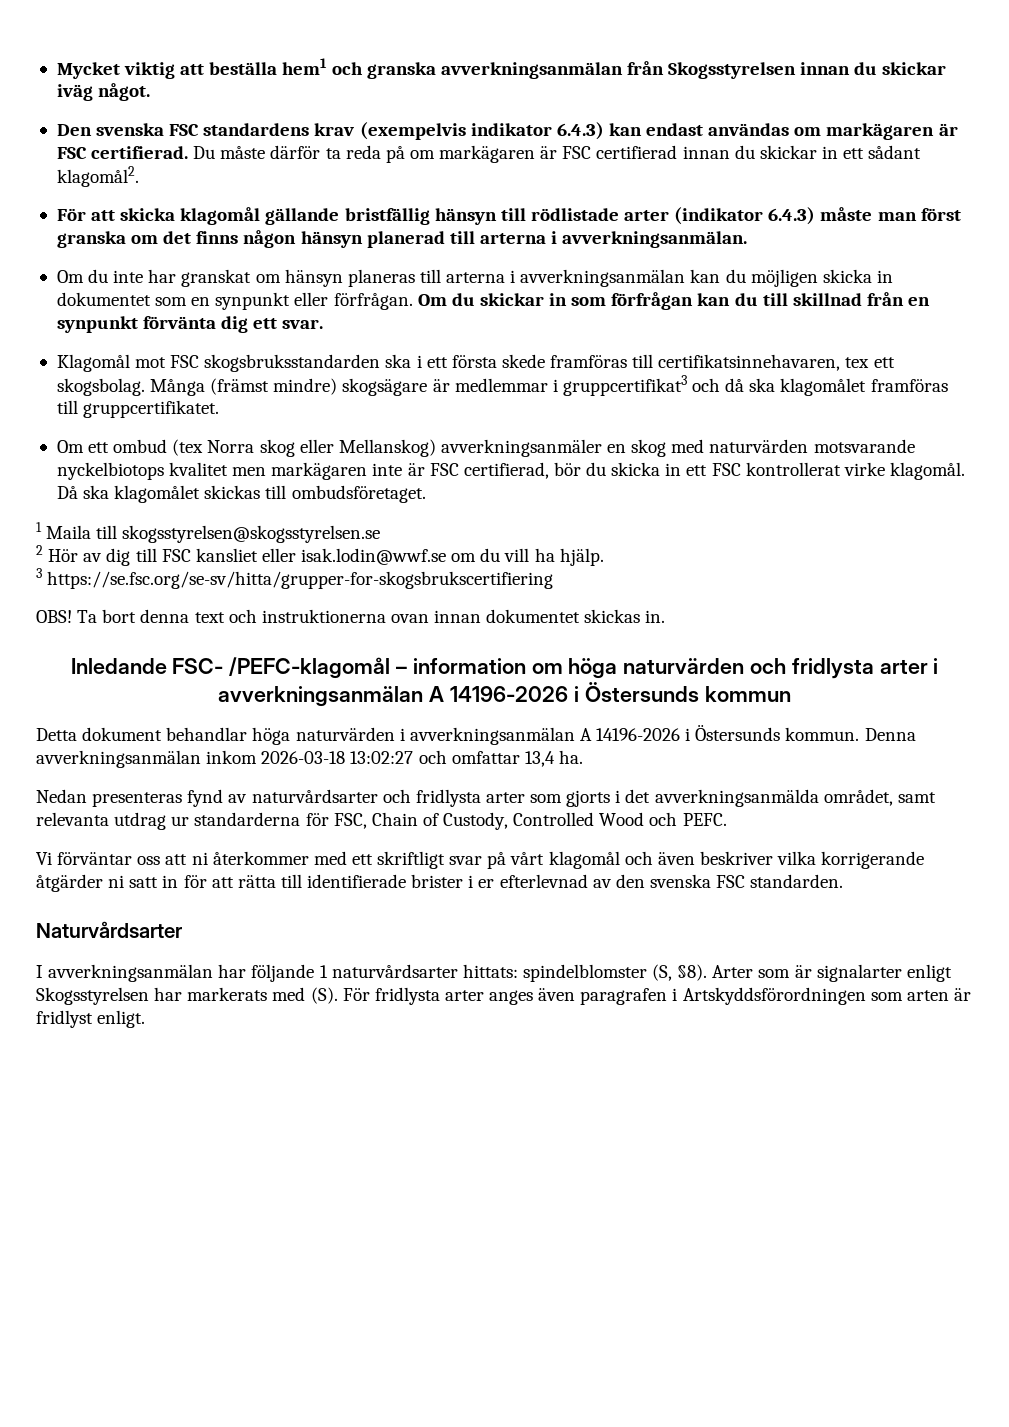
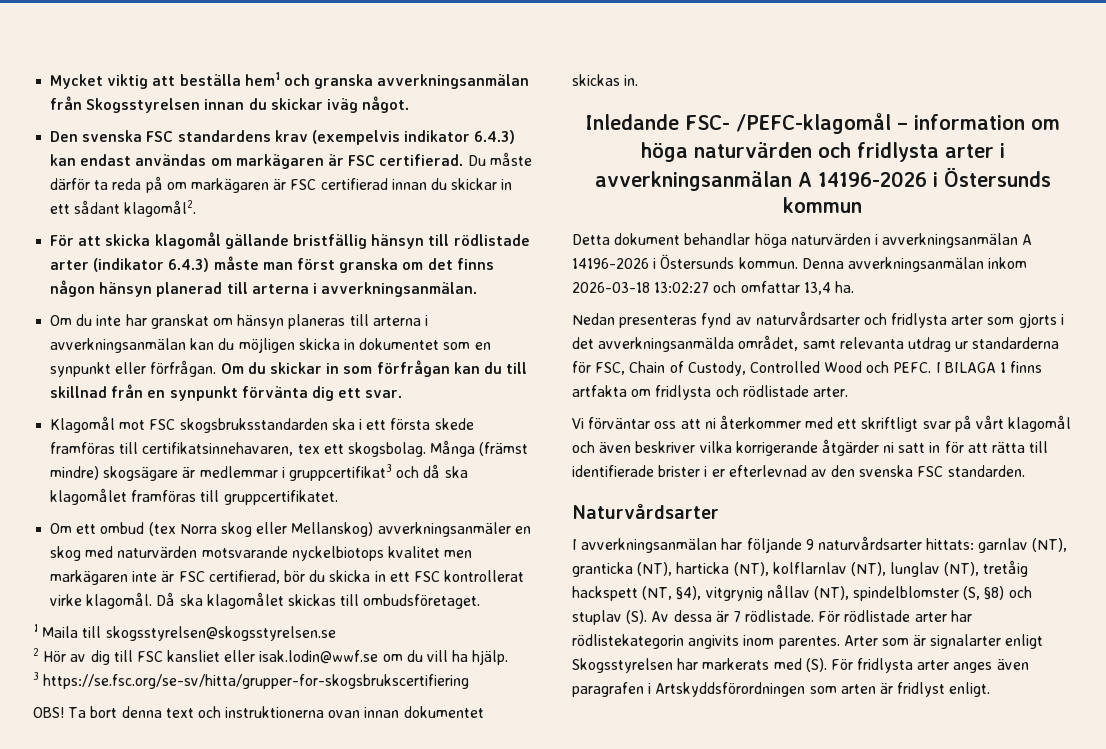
+ I BILAGA 1 finns artfakta om fridlysta och rödlistade arter.
- I avverkningsanmälan har följande 1 naturvårdsarter hittats: spindelblomster (S, §8).
+ I avverkningsanmälan har följande 9 naturvårdsarter hittats: garnlav (NT), granticka (NT), harticka (NT), kolflarnlav (NT), lunglav (NT), tretåig hackspett (NT, §4), vitgrynig nållav (NT), spindelblomster (S, §8) och stuplav (S). Av dessa är 7 rödlistade. För rödlistade arter har rödlistekategorin angivits inom parentes.

